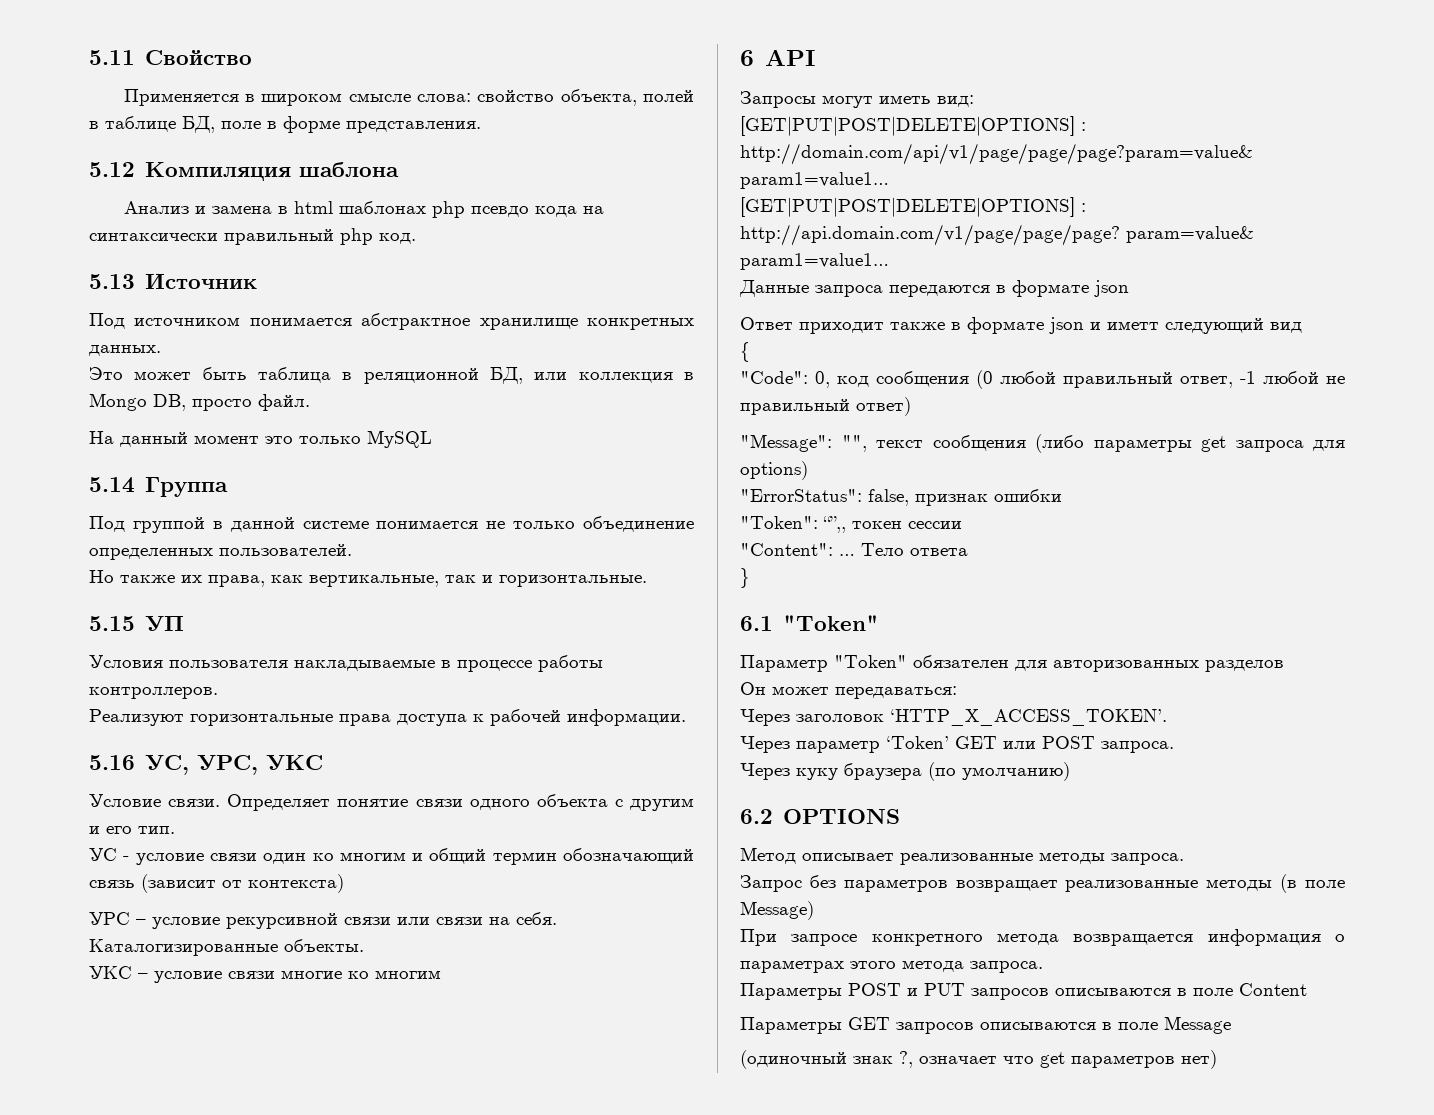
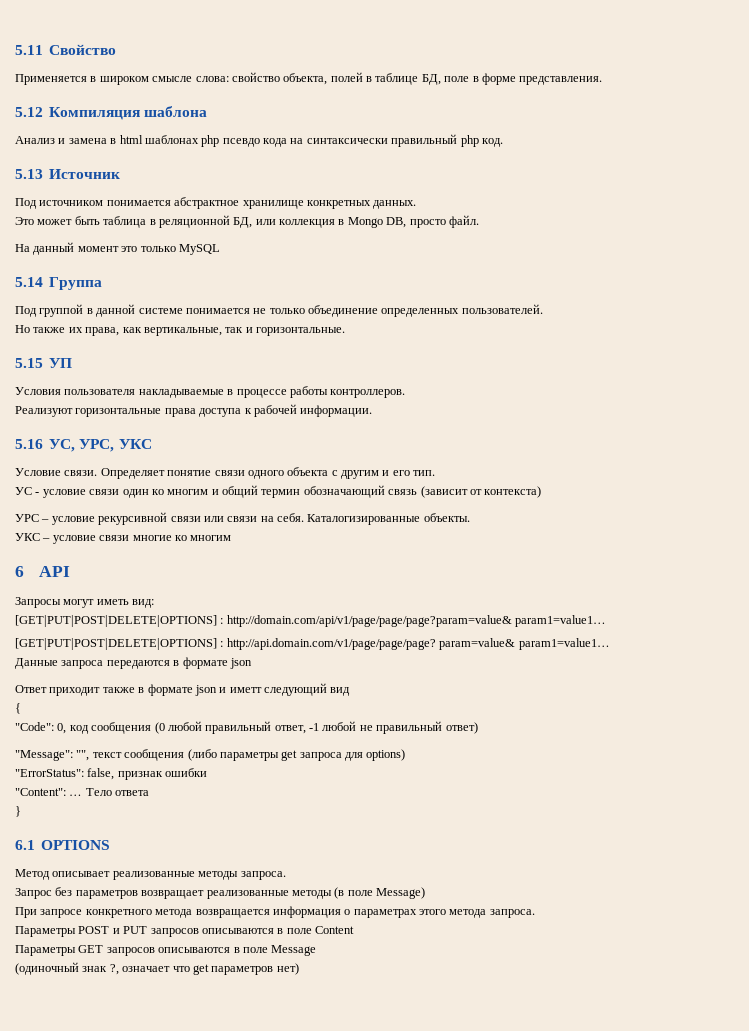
- "Token": “”,, токен сессии
- 6.1 "Token"
- Параметр "Token" обязателен для авторизованных разделов
- Он может передаваться:
- Через заголовок ‘HTTP_X_ACCESS_TOKEN’.
- Через параметр ‘Token’ GET или POST запроса.
- Через куку браузера (по умолчанию)
- 6.2 OPTIONS
+ 6.1 OPTIONS

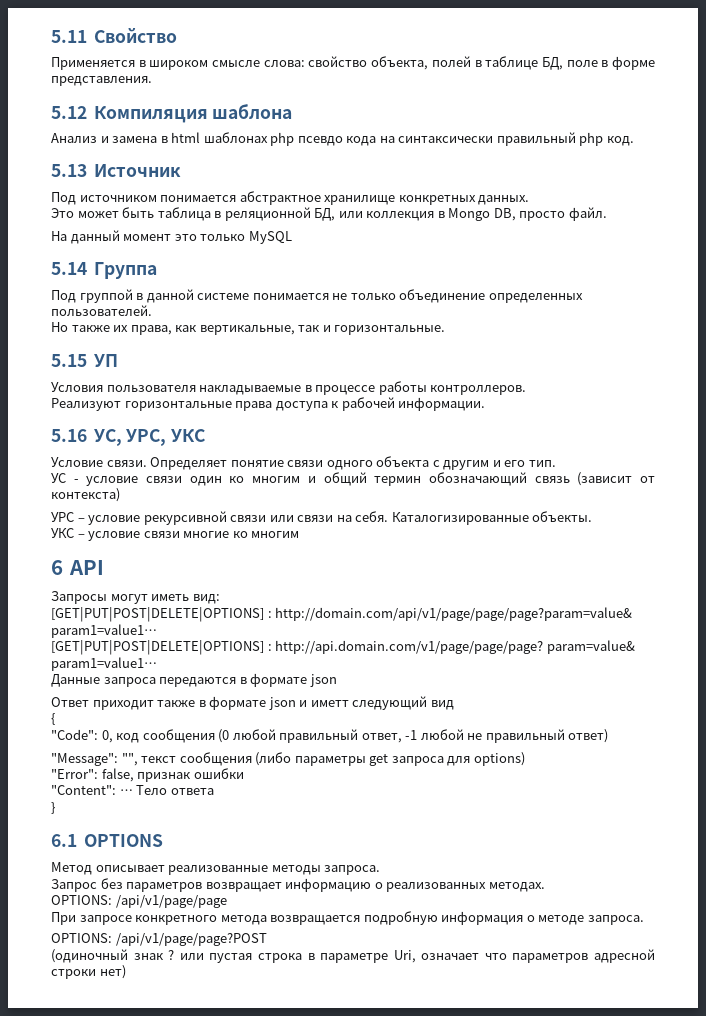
- "ErrorStatus": false, признак ошибки
+ "Error": false, признак ошибки
- Запрос без параметров возвращает реализованные методы (в поле Message)
+ Запрос без параметров возвращает информацию о реализованных методах.
+ OPTIONS: /api/v1/page/page
- При запросе конкретного метода возвращается информация о параметрах этого метода запроса.
- Параметры POST и PUT запросов описываются в поле Content
- Параметры GET запросов описываются в поле Message
- (одиночный знак ?, означает что get параметров нет)
+ При запросе конкретного метода возвращается подробную информация о методе запроса.
+ OPTIONS: /api/v1/page/page?POST
+ (одиночный знак ? или пустая строка в параметре Uri, означает что параметров адресной строки нет)

